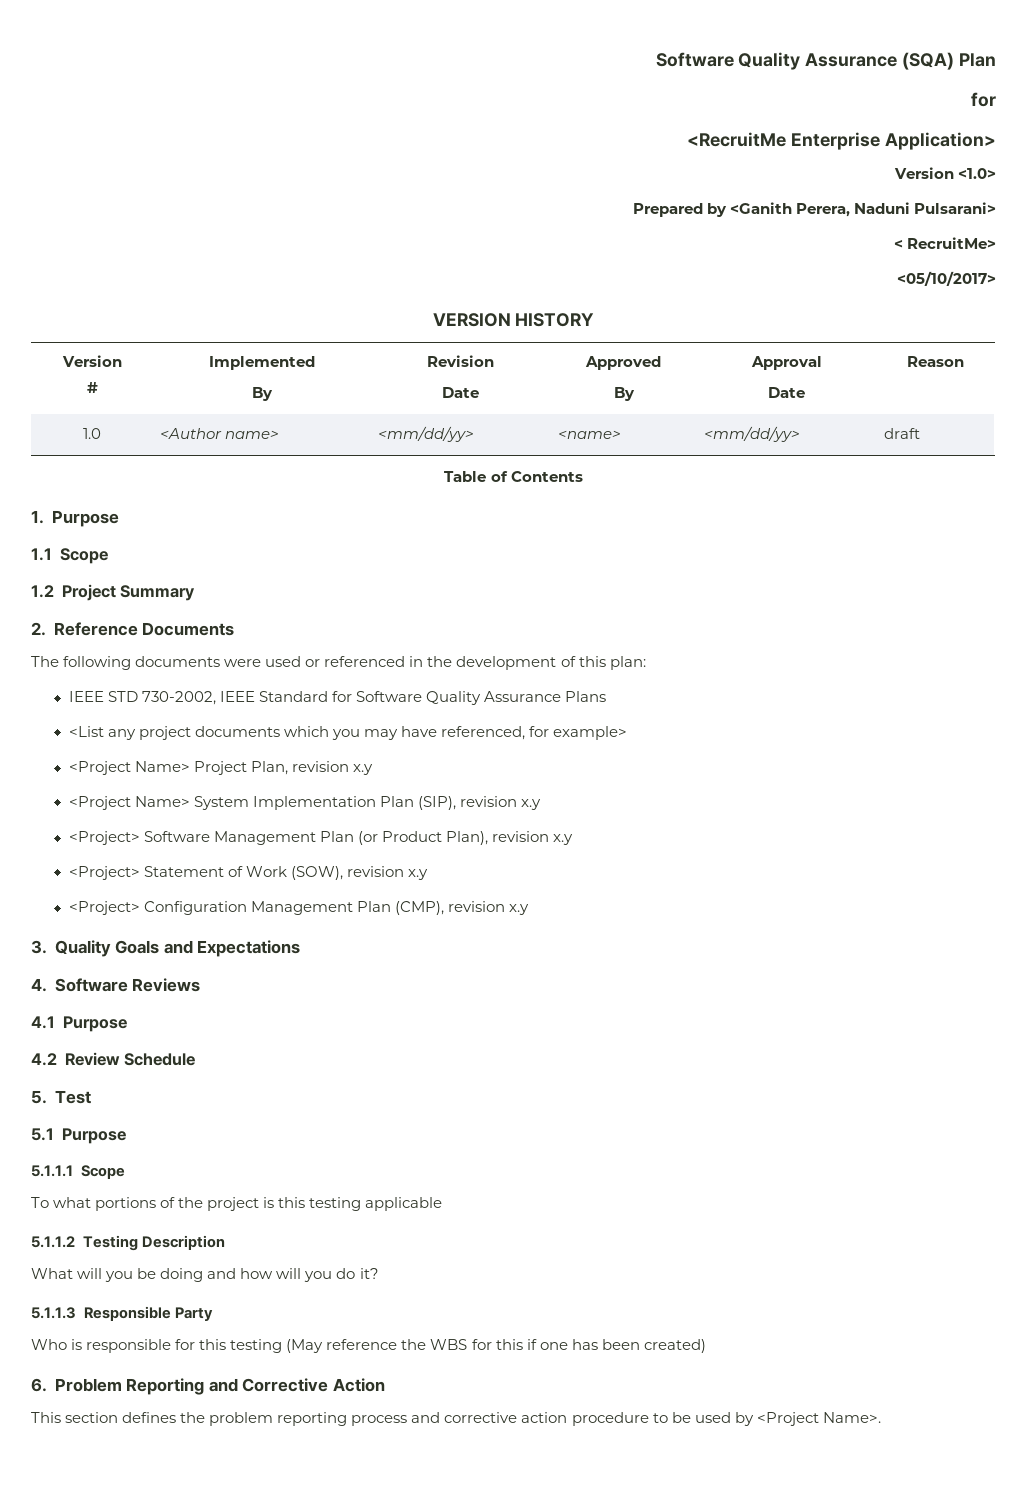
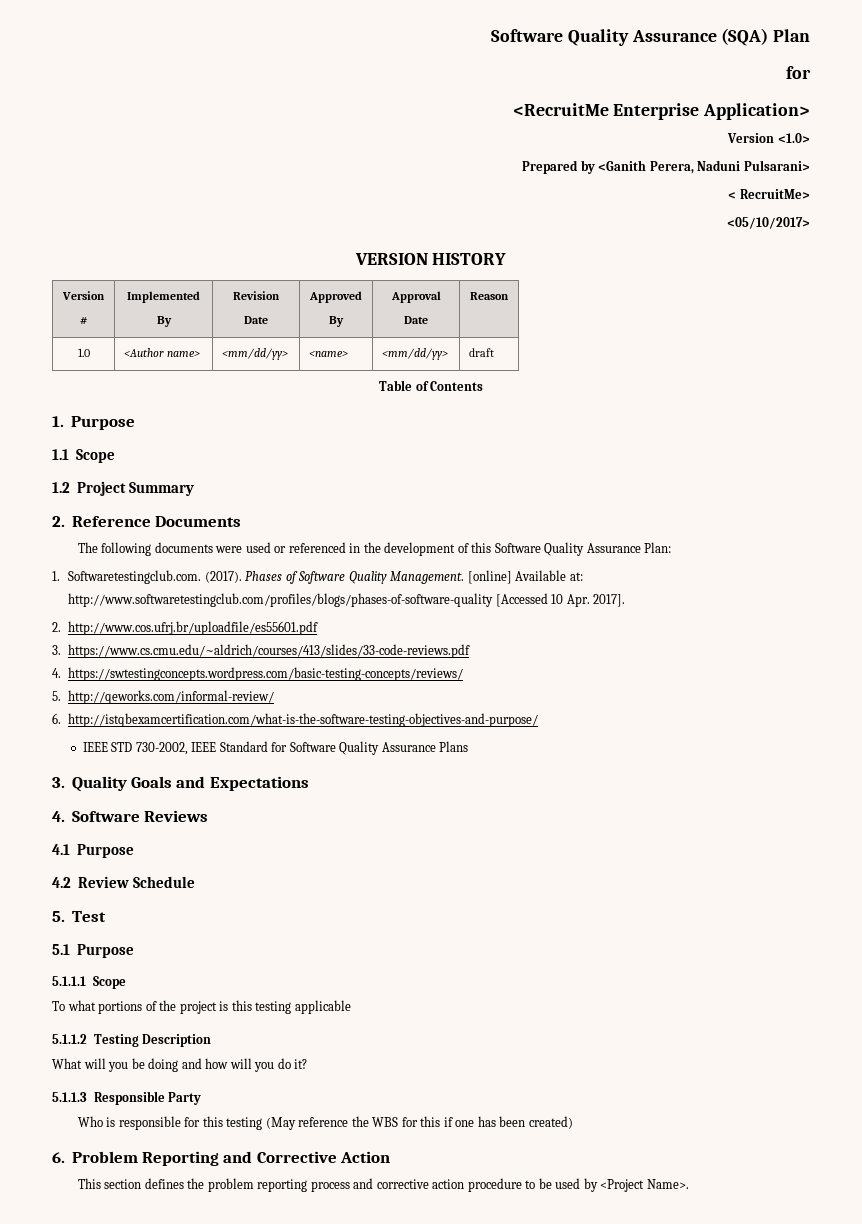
- The following documents were used or referenced in the development of this plan:
+ The following documents were used or referenced in the development of this Software Quality Assurance Plan:
+ 1. Softwaretestingclub.com. (2017). Phases of Software Quality Management. [online] Available at: http://www.softwaretestingclub.com/profiles/blogs/phases-of-software-quality [Accessed 10 Apr. 2017].
+ 2. http://www.cos.ufrj.br/uploadfile/es55601.pdf
+ 3. https://www.cs.cmu.edu/~aldrich/courses/413/slides/33-code-reviews.pdf
+ 4. https://swtestingconcepts.wordpress.com/basic-testing-concepts/reviews/
+ 5. http://qeworks.com/informal-review/
+ 6. http://istqbexamcertification.com/what-is-the-software-testing-objectives-and-purpose/
- <List any project documents which you may have referenced, for example>
- <Project Name> Project Plan, revision x.y
- <Project Name> System Implementation Plan (SIP), revision x.y
- <Project> Software Management Plan (or Product Plan), revision x.y
- <Project> Statement of Work (SOW), revision x.y
- <Project> Configuration Management Plan (CMP), revision x.y

